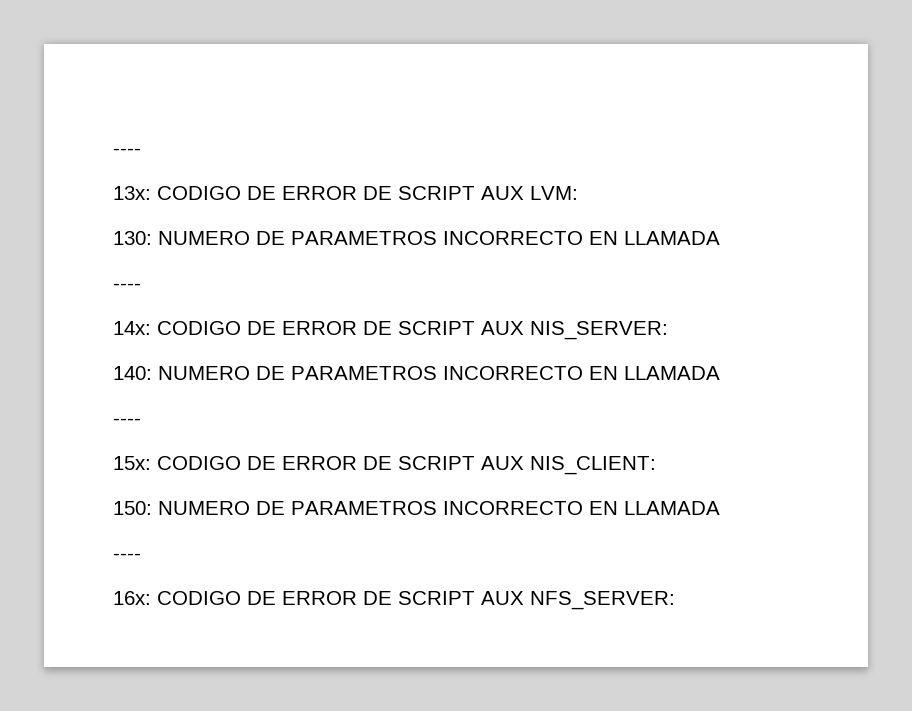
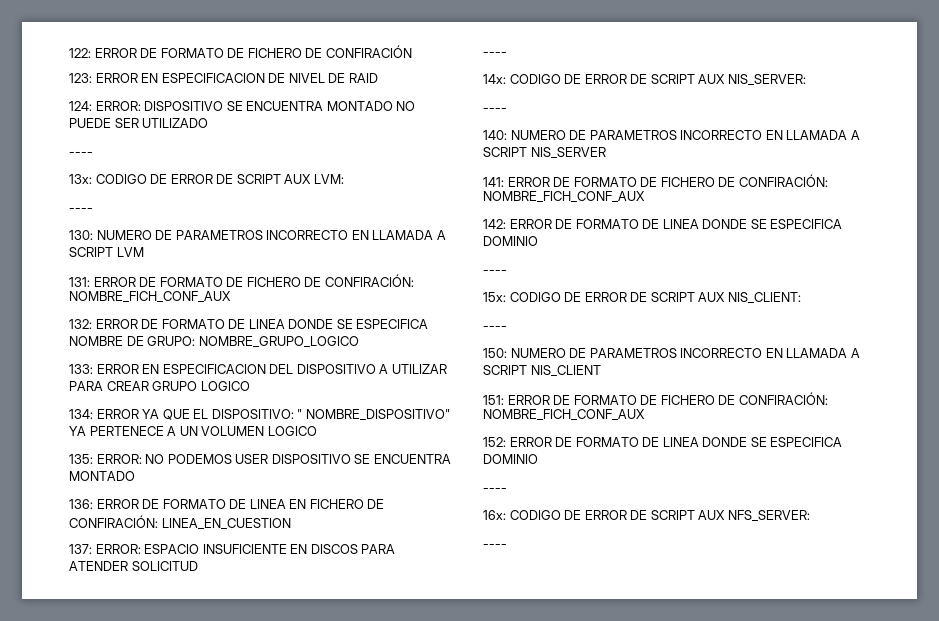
+ 122: ERROR DE FORMATO DE FICHERO DE CONFIRACIÓN
+ 123: ERROR EN ESPECIFICACION DE NIVEL DE RAID
+ 124: ERROR: DISPOSITIVO SE ENCUENTRA MONTADO NO PUEDE SER UTILIZADO
  13x: CODIGO DE ERROR DE SCRIPT AUX LVM:
+ ----
- 130: NUMERO DE PARAMETROS INCORRECTO EN LLAMADA
+ 130: NUMERO DE PARAMETROS INCORRECTO EN LLAMADA A SCRIPT LVM
+ 131: ERROR DE FORMATO DE FICHERO DE CONFIRACIÓN: NOMBRE_FICH_CONF_AUX
+ 132: ERROR DE FORMATO DE LINEA DONDE SE ESPECIFICA NOMBRE DE GRUPO: NOMBRE_GRUPO_LOGICO
+ 133: ERROR EN ESPECIFICACION DEL DISPOSITIVO A UTILIZAR PARA CREAR GRUPO LOGICO
+ 134: ERROR YA QUE EL DISPOSITIVO: " NOMBRE_DISPOSITIVO" YA PERTENECE A UN VOLUMEN LOGICO
+ 135: ERROR: NO PODEMOS USER DISPOSITIVO SE ENCUENTRA MONTADO
+ 136: ERROR DE FORMATO DE LINEA EN FICHERO DE CONFIRACIÓN: LINEA_EN_CUESTION
+ 137: ERROR: ESPACIO INSUFICIENTE EN DISCOS PARA ATENDER SOLICITUD
  14x: CODIGO DE ERROR DE SCRIPT AUX NIS_SERVER:
+ ----
- 140: NUMERO DE PARAMETROS INCORRECTO EN LLAMADA
+ 140: NUMERO DE PARAMETROS INCORRECTO EN LLAMADA A SCRIPT NIS_SERVER
+ 141: ERROR DE FORMATO DE FICHERO DE CONFIRACIÓN: NOMBRE_FICH_CONF_AUX
+ 142: ERROR DE FORMATO DE LINEA DONDE SE ESPECIFICA DOMINIO
  15x: CODIGO DE ERROR DE SCRIPT AUX NIS_CLIENT:
+ ----
- 150: NUMERO DE PARAMETROS INCORRECTO EN LLAMADA
+ 150: NUMERO DE PARAMETROS INCORRECTO EN LLAMADA A SCRIPT NIS_CLIENT
+ 151: ERROR DE FORMATO DE FICHERO DE CONFIRACIÓN: NOMBRE_FICH_CONF_AUX
+ 152: ERROR DE FORMATO DE LINEA DONDE SE ESPECIFICA DOMINIO
  16x: CODIGO DE ERROR DE SCRIPT AUX NFS_SERVER:
+ ----

